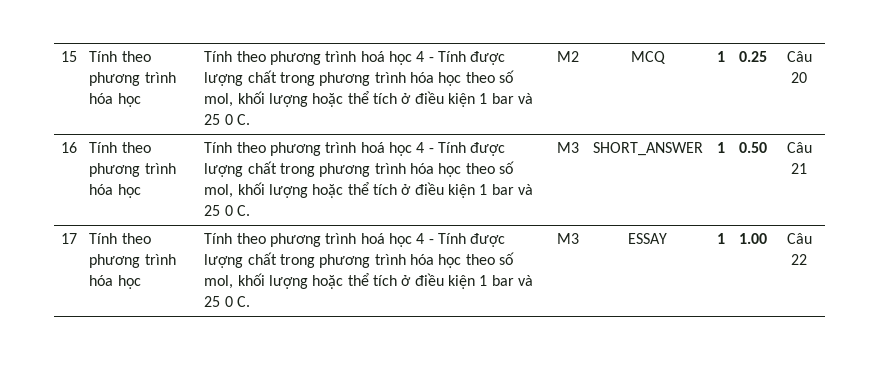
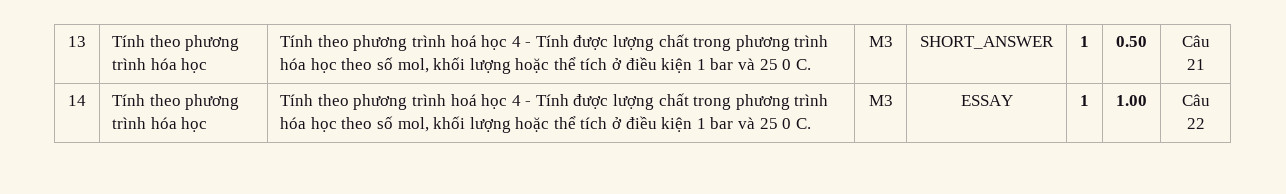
- 15 | Tính theo phương trình hóa học | Tính theo phương trình hoá học 4 - Tính được lượng chất trong phương trình hóa học theo số mol, khối lượng hoặc thể tích ở điều kiện 1 bar và 25 0 C. | M2 | MCQ | 1 | 0.25 | Câu 20
- 16
+ 13
- 17
+ 14

